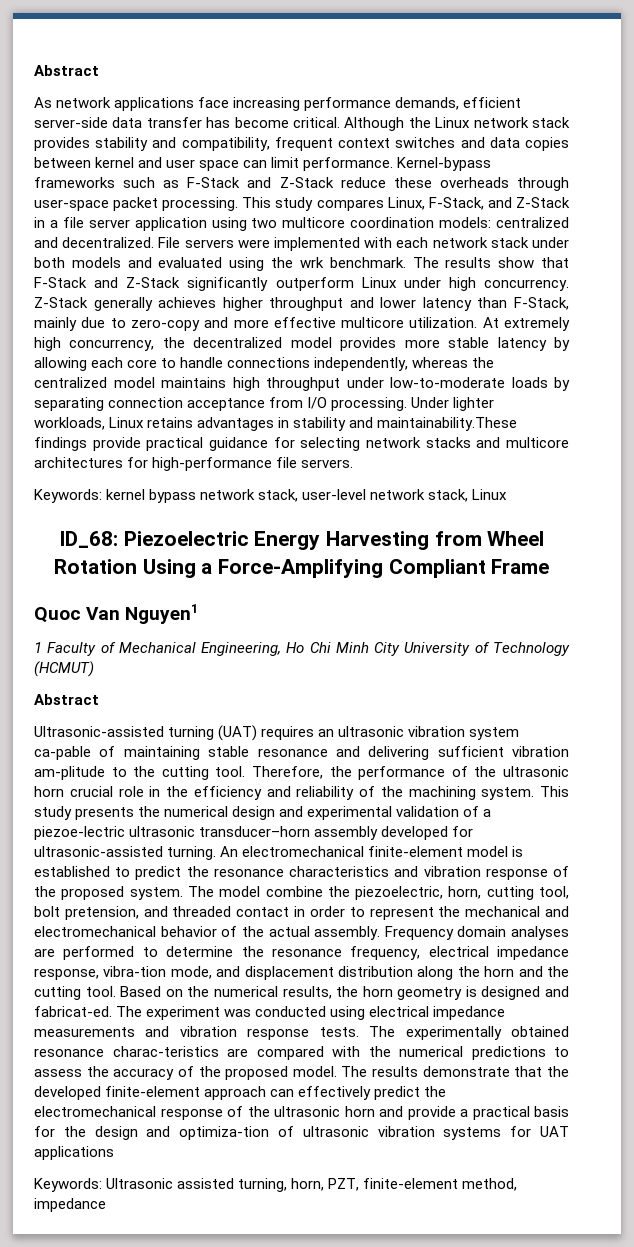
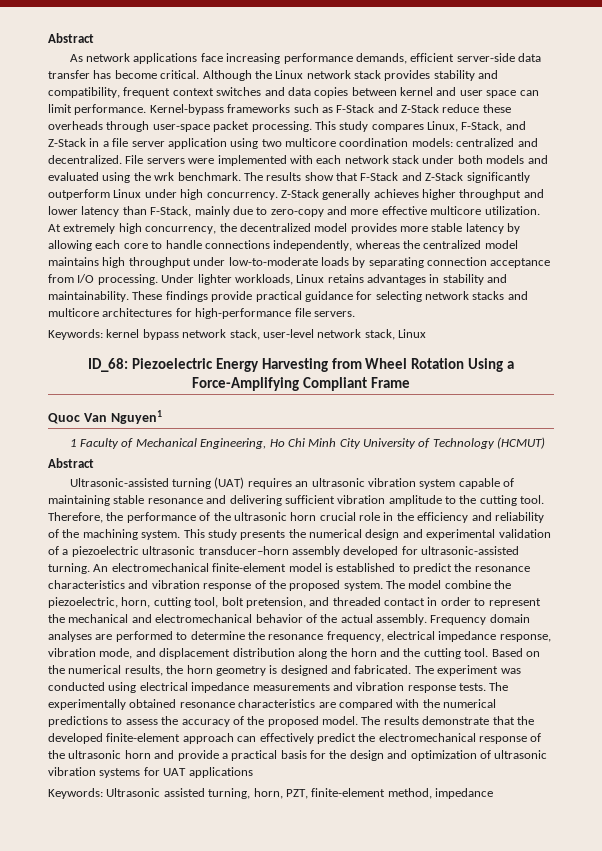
- Under lighter workloads, Linux retains advantages in stability and maintainability.These findings provide practical guidance for selecting network stacks and multicore architectures for high-performance file servers.
+ Under lighter workloads, Linux retains advantages in stability and maintainability. These findings provide practical guidance for selecting network stacks and multicore architectures for high-performance file servers.
- Ultrasonic-assisted turning (UAT) requires an ultrasonic vibration system ca-pable of maintaining stable resonance and delivering sufficient vibration am-plitude to the cutting tool.
+ Ultrasonic-assisted turning (UAT) requires an ultrasonic vibration system capable of maintaining stable resonance and delivering sufficient vibration amplitude to the cutting tool.
- This study presents the numerical design and experimental validation of a piezoe-lectric ultrasonic transducer–horn assembly developed for ultrasonic-assisted turning.
+ This study presents the numerical design and experimental validation of a piezoelectric ultrasonic transducer–horn assembly developed for ultrasonic-assisted turning.
- Frequency domain analyses are performed to determine the resonance frequency, electrical impedance response, vibra-tion mode, and displacement distribution along the horn and the cutting tool.
+ Frequency domain analyses are performed to determine the resonance frequency, electrical impedance response, vibration mode, and displacement distribution along the horn and the cutting tool.
- Based on the numerical results, the horn geometry is designed and fabricat-ed.
+ Based on the numerical results, the horn geometry is designed and fabricated.
- The experimentally obtained resonance charac-teristics are compared with the numerical predictions to assess the accuracy of the proposed model.
+ The experimentally obtained resonance characteristics are compared with the numerical predictions to assess the accuracy of the proposed model.
- The results demonstrate that the developed finite-element approach can effectively predict the electromechanical response of the ultrasonic horn and provide a practical basis for the design and optimiza-tion of ultrasonic vibration systems for UAT applications
+ The results demonstrate that the developed finite-element approach can effectively predict the electromechanical response of the ultrasonic horn and provide a practical basis for the design and optimization of ultrasonic vibration systems for UAT applications

